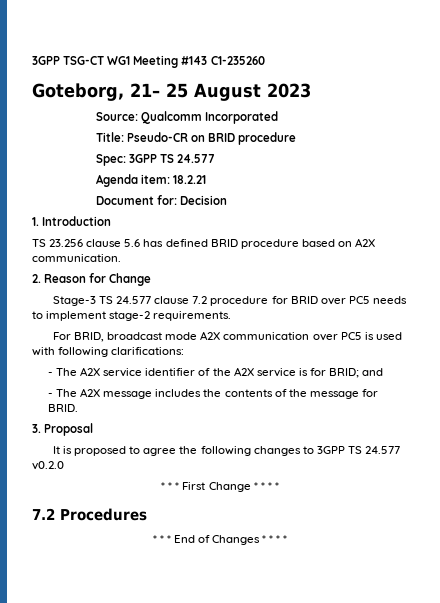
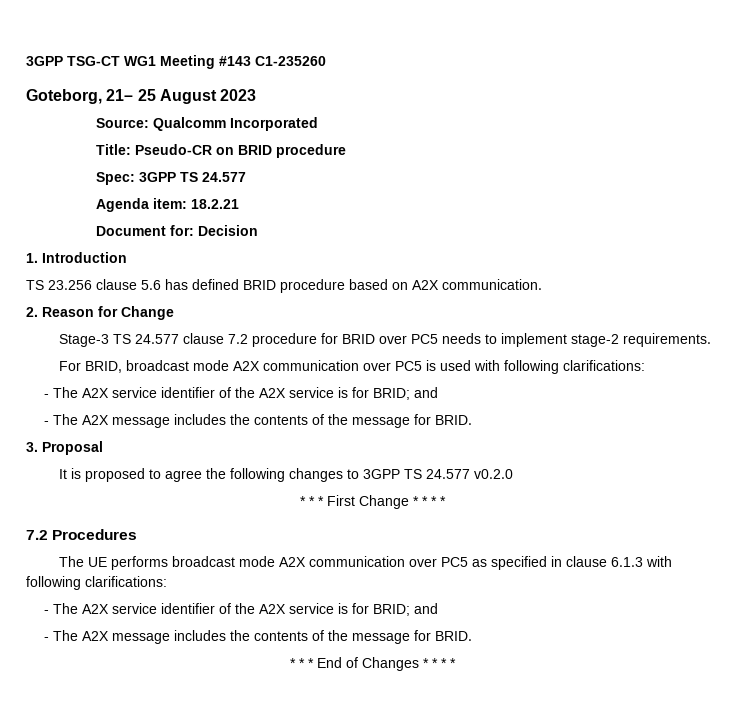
+ The UE performs broadcast mode A2X communication over PC5 as specified in clause 6.1.3 with following clarifications:
+ - The A2X service identifier of the A2X service is for BRID; and
+ - The A2X message includes the contents of the message for BRID.

